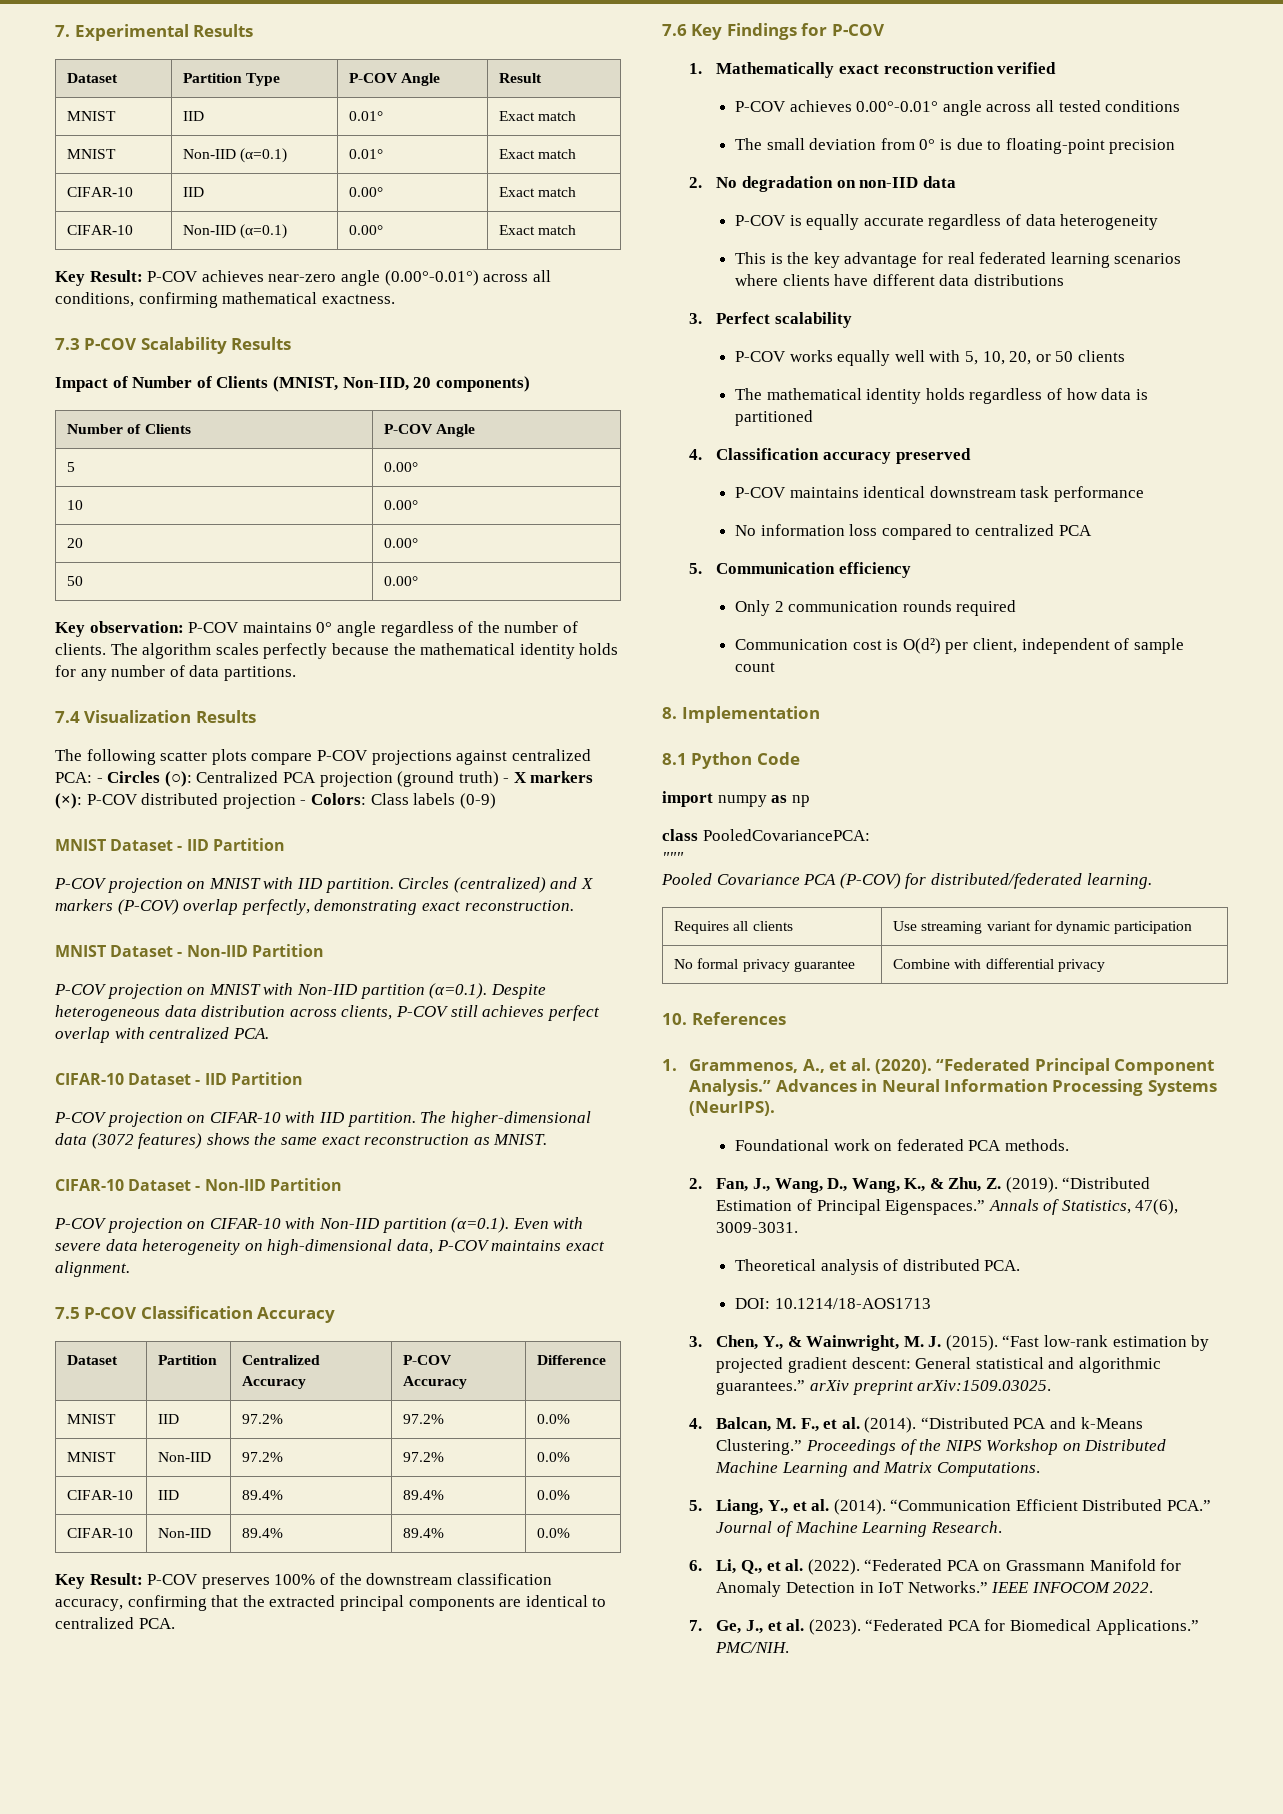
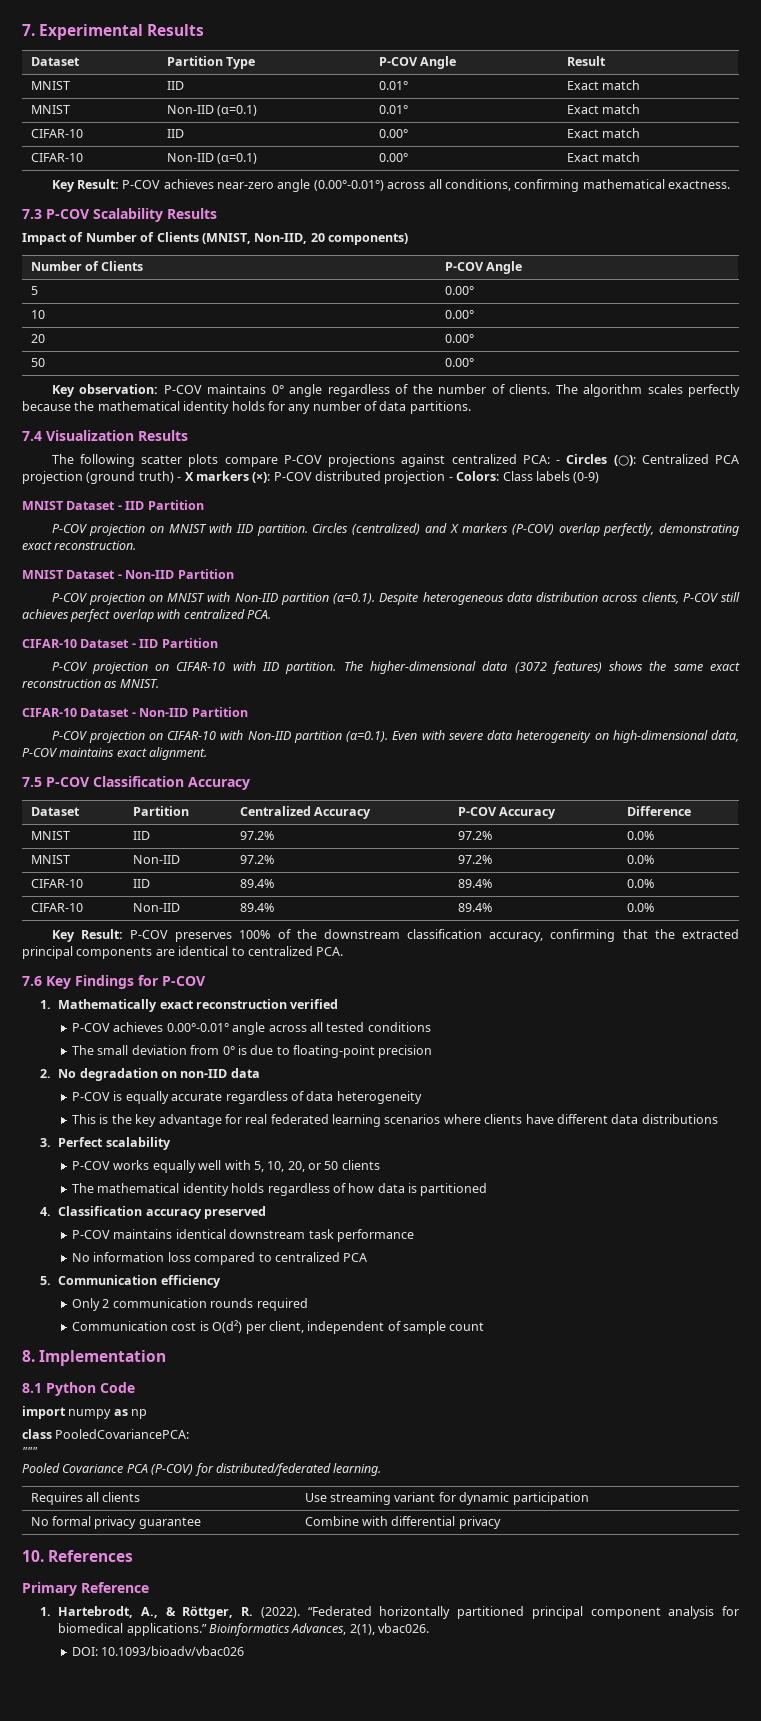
- 1. Grammenos, A., et al. (2020). “Federated Principal Component Analysis.” Advances in Neural Information Processing Systems (NeurIPS).
- Foundational work on federated PCA methods.
- 2. Fan, J., Wang, D., Wang, K., & Zhu, Z. (2019). “Distributed Estimation of Principal Eigenspaces.” Annals of Statistics, 47(6), 3009-3031.
- Theoretical analysis of distributed PCA.
- DOI: 10.1214/18-AOS1713
- 3. Chen, Y., & Wainwright, M. J. (2015). “Fast low-rank estimation by projected gradient descent: General statistical and algorithmic guarantees.” arXiv preprint arXiv:1509.03025.
- 4. Balcan, M. F., et al. (2014). “Distributed PCA and k-Means Clustering.” Proceedings of the NIPS Workshop on Distributed Machine Learning and Matrix Computations.
- 5. Liang, Y., et al. (2014). “Communication Efficient Distributed PCA.” Journal of Machine Learning Research.
- 6. Li, Q., et al. (2022). “Federated PCA on Grassmann Manifold for Anomaly Detection in IoT Networks.” IEEE INFOCOM 2022.
- 7. Ge, J., et al. (2023). “Federated PCA for Biomedical Applications.” PMC/NIH.
+ Primary Reference
+ 1. Hartebrodt, A., & Röttger, R. (2022). “Federated horizontally partitioned principal component analysis for biomedical applications.” Bioinformatics Advances, 2(1), vbac026.
+ DOI: 10.1093/bioadv/vbac026

